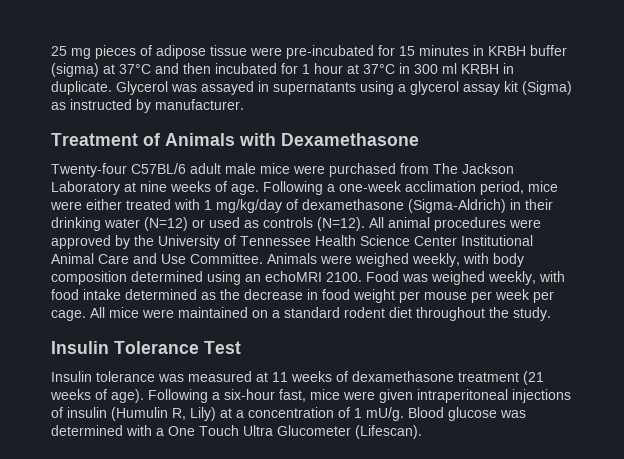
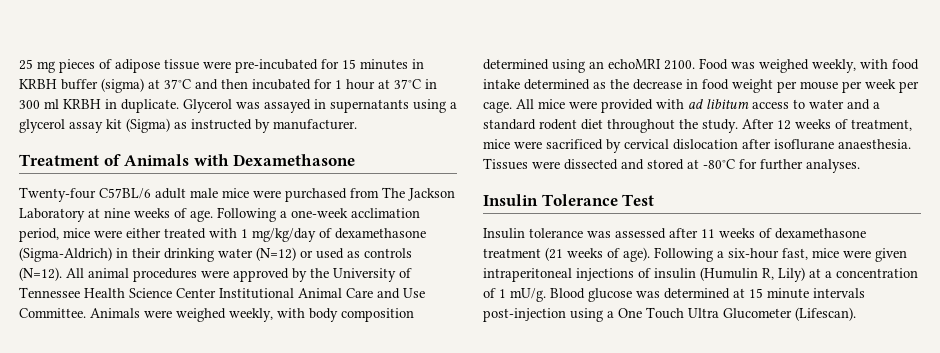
- All mice were maintained on a standard rodent diet throughout the study.
+ All mice were provided with ad libitum access to water and a standard rodent diet throughout the study. After 12 weeks of treatment, mice were sacrificed by cervical dislocation after isoflurane anaesthesia. Tissues were dissected and stored at -80°C for further analyses.
- Insulin tolerance was measured at 11 weeks of dexamethasone treatment (21 weeks of age).
+ Insulin tolerance was assessed after 11 weeks of dexamethasone treatment (21 weeks of age).
- Blood glucose was determined with a One Touch Ultra Glucometer (Lifescan).
+ Blood glucose was determined at 15 minute intervals post-injection using a One Touch Ultra Glucometer (Lifescan).

